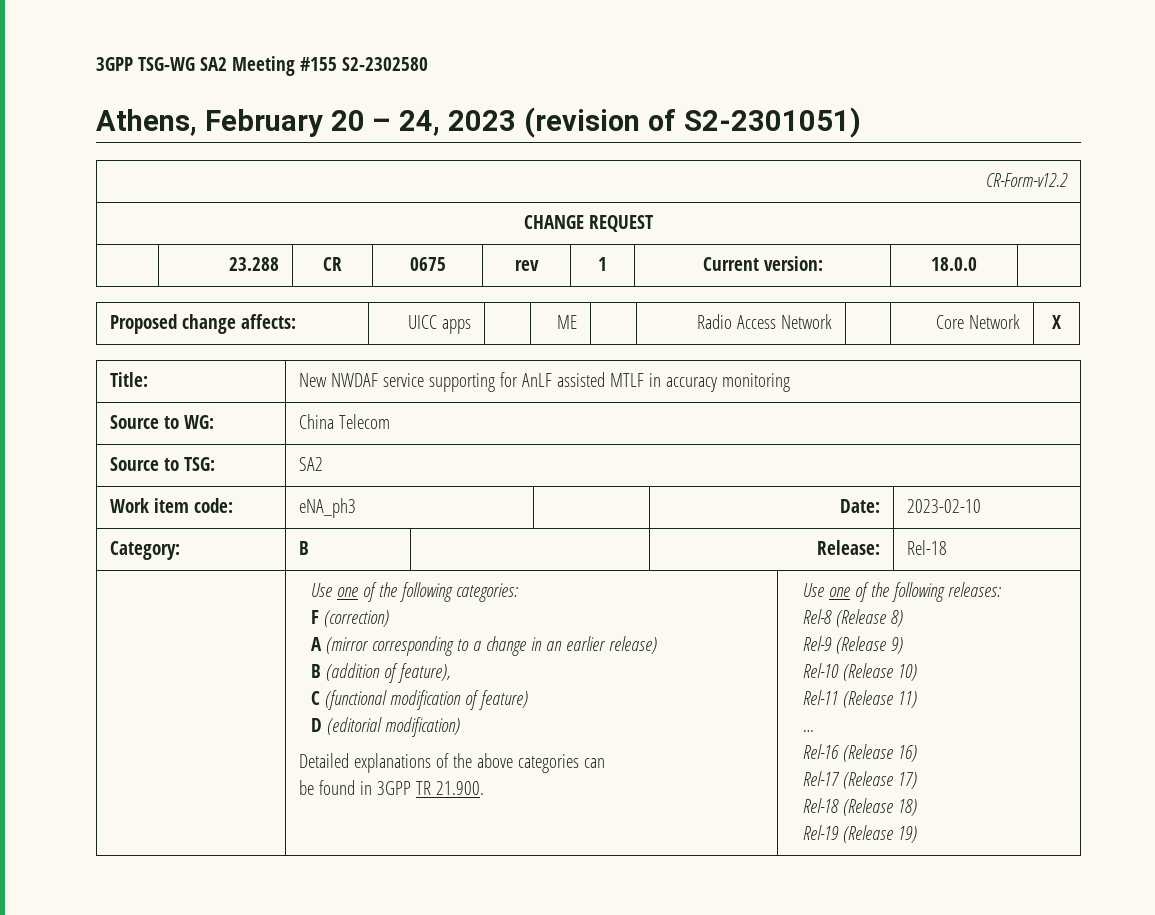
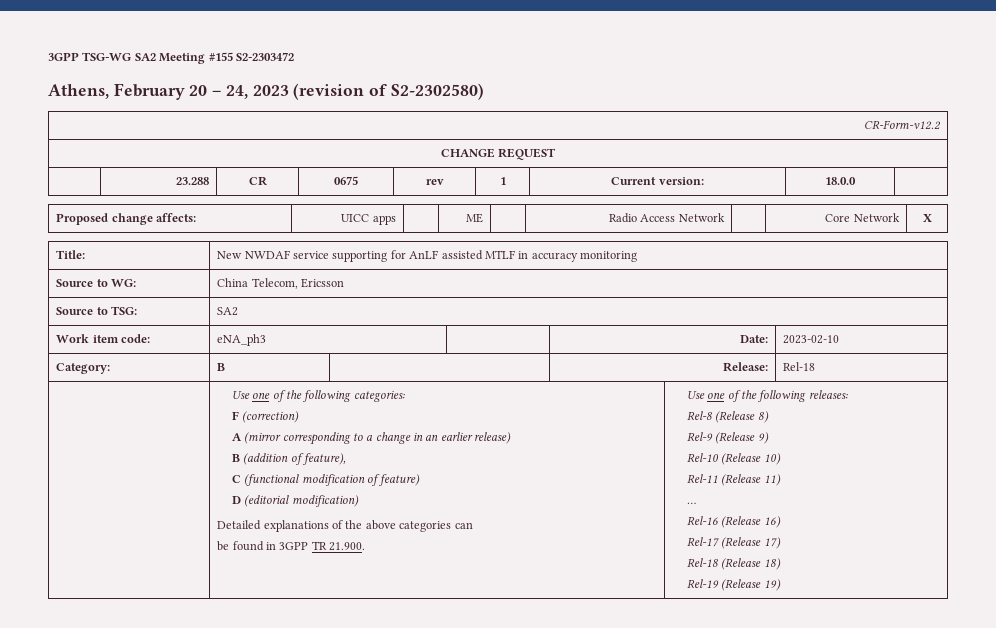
- 3GPP TSG-WG SA2 Meeting #155 S2-2302580
+ 3GPP TSG-WG SA2 Meeting #155 S2-2303472
- Athens, February 20 – 24, 2023 (revision of S2-2301051)
+ Athens, February 20 – 24, 2023 (revision of S2-2302580)
- Source to WG: | China Telecom
+ Source to WG: | China Telecom, Ericsson

